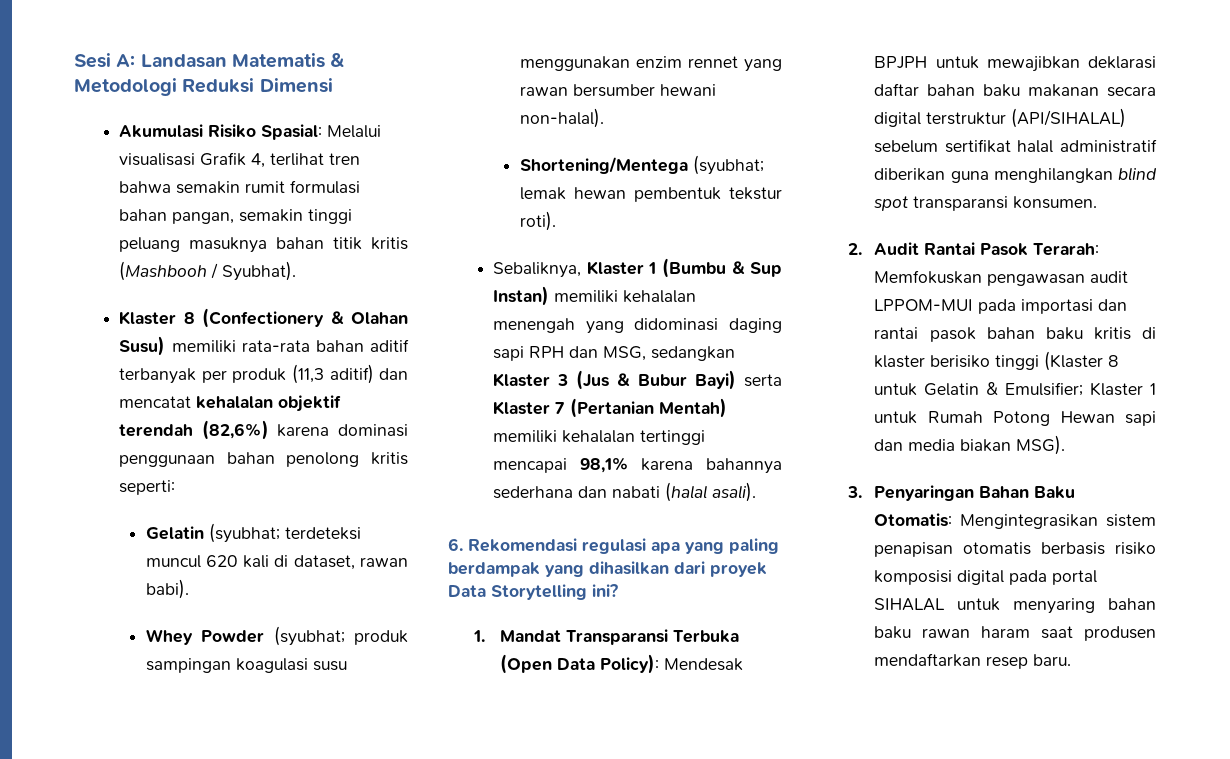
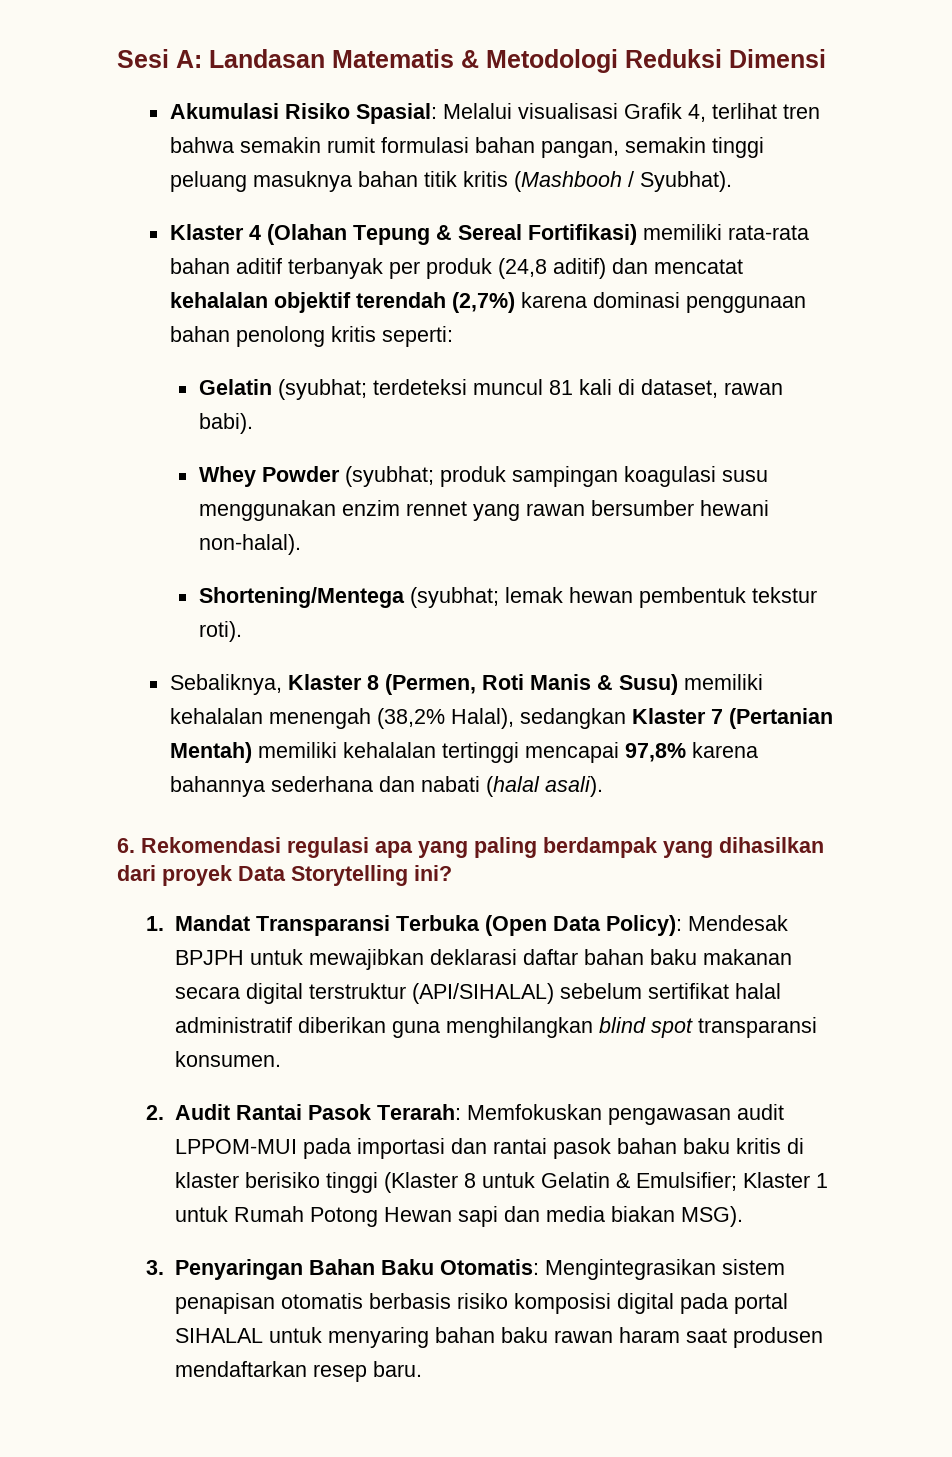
- Klaster 8 (Confectionery & Olahan Susu) memiliki rata-rata bahan aditif terbanyak per produk (11,3 aditif) dan mencatat kehalalan objektif terendah (82,6%) karena dominasi penggunaan bahan penolong kritis seperti:
+ Klaster 4 (Olahan Tepung & Sereal Fortifikasi) memiliki rata-rata bahan aditif terbanyak per produk (24,8 aditif) dan mencatat kehalalan objektif terendah (2,7%) karena dominasi penggunaan bahan penolong kritis seperti:
- Gelatin (syubhat; terdeteksi muncul 620 kali di dataset, rawan babi).
+ Gelatin (syubhat; terdeteksi muncul 81 kali di dataset, rawan babi).
- Sebaliknya, Klaster 1 (Bumbu & Sup Instan) memiliki kehalalan menengah yang didominasi daging sapi RPH dan MSG, sedangkan Klaster 3 (Jus & Bubur Bayi) serta Klaster 7 (Pertanian Mentah) memiliki kehalalan tertinggi mencapai 98,1% karena bahannya sederhana dan nabati (halal asali).
+ Sebaliknya, Klaster 8 (Permen, Roti Manis & Susu) memiliki kehalalan menengah (38,2% Halal), sedangkan Klaster 7 (Pertanian Mentah) memiliki kehalalan tertinggi mencapai 97,8% karena bahannya sederhana dan nabati (halal asali).

